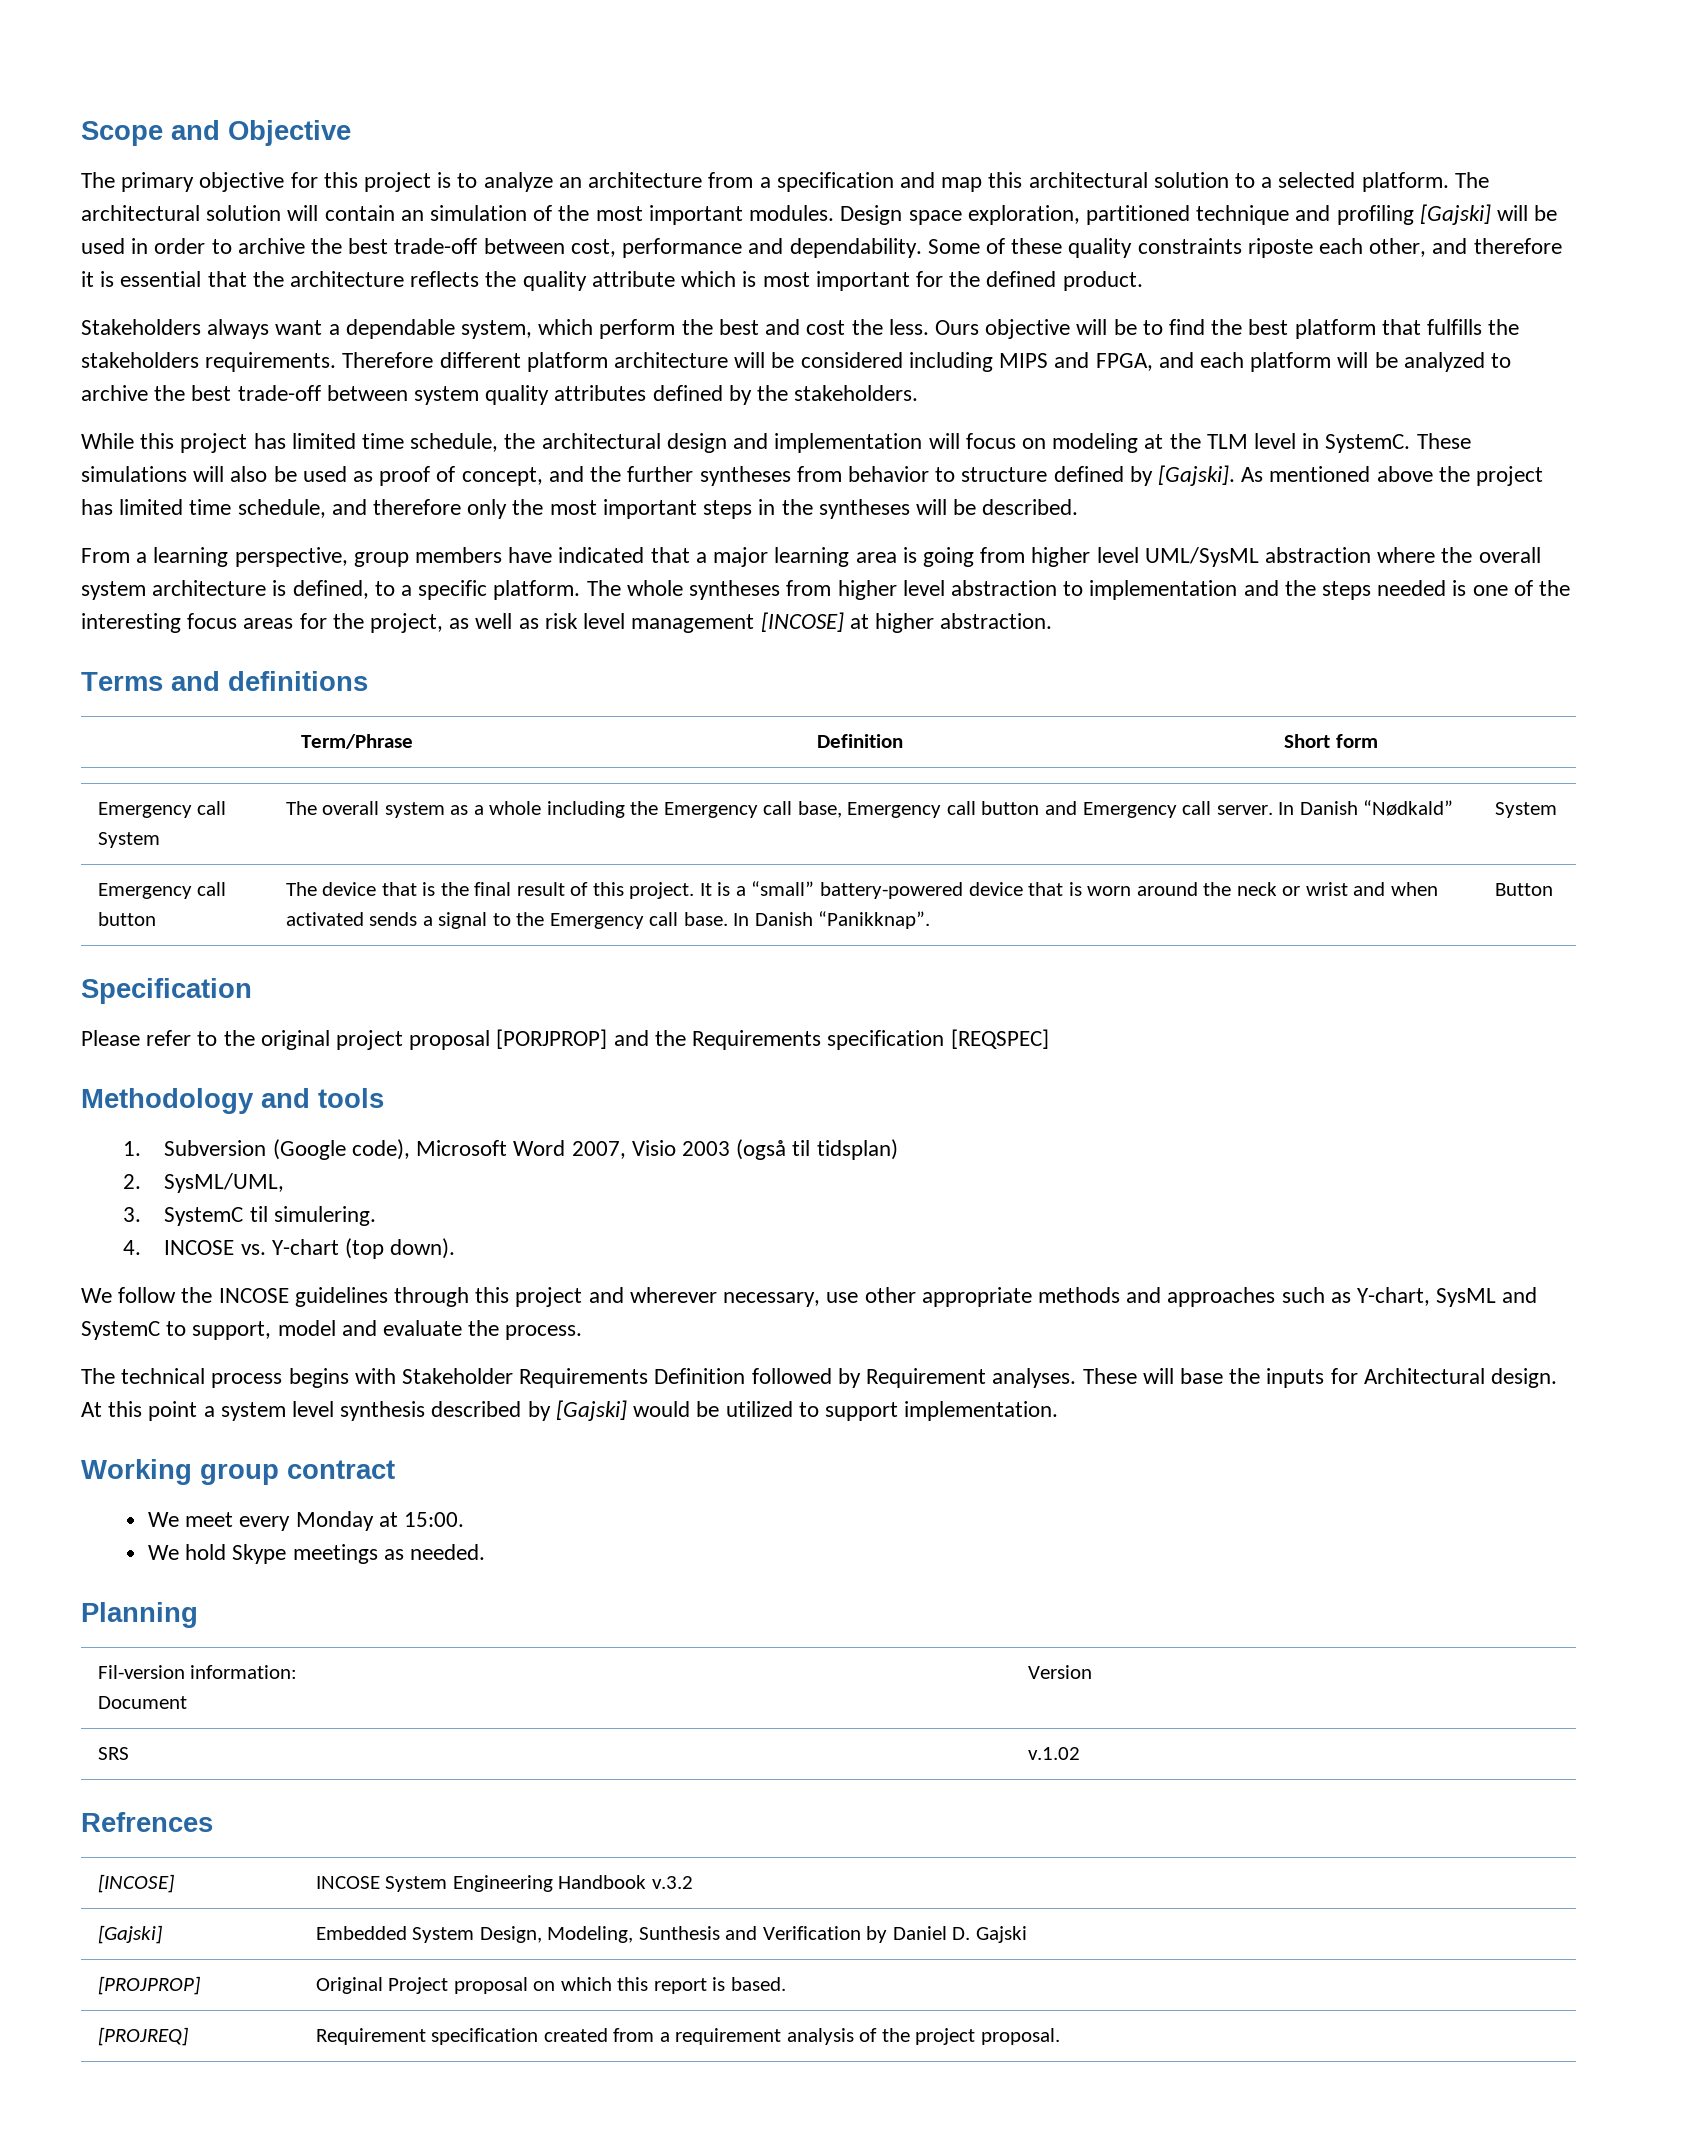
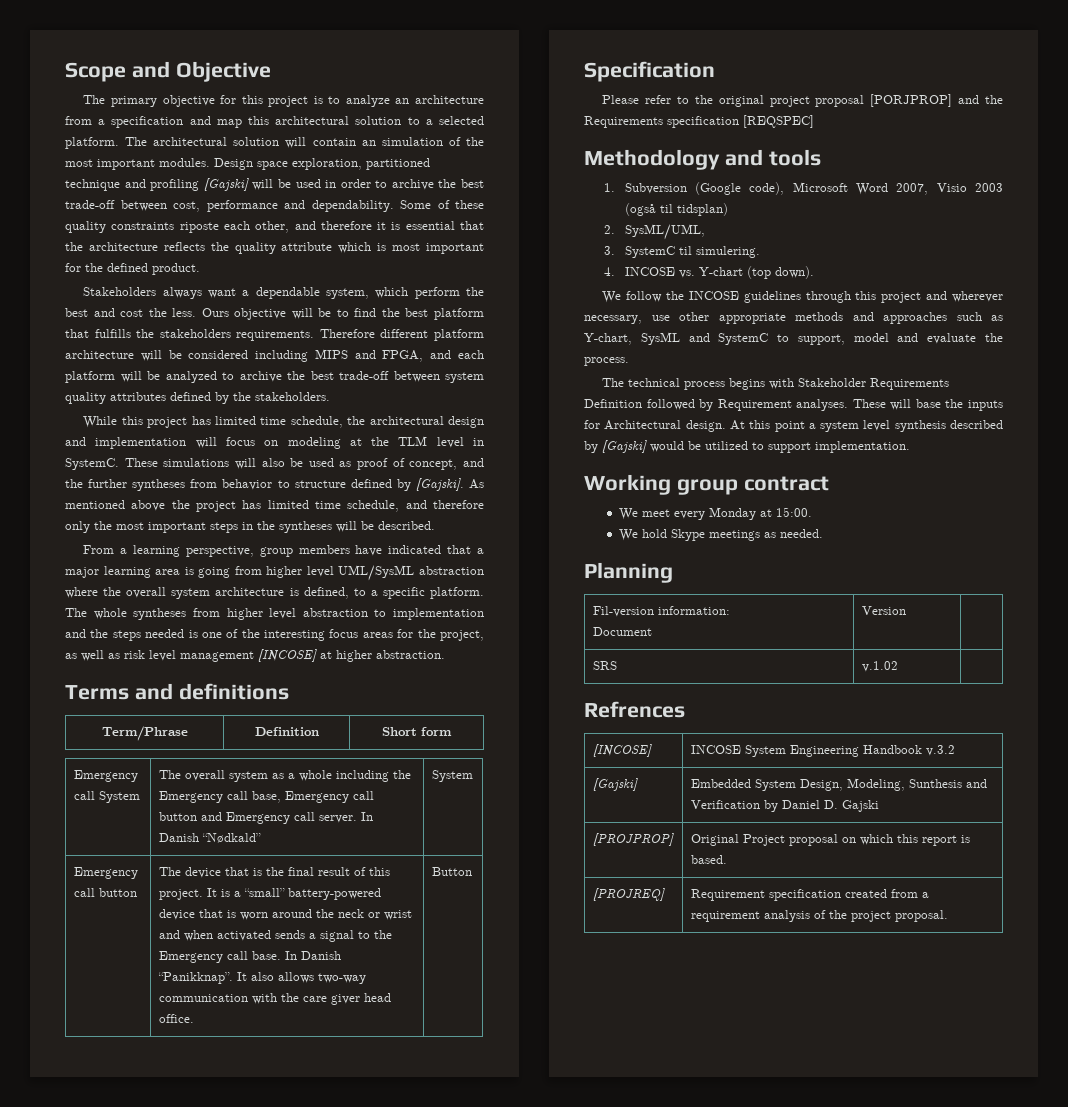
+ It also allows two-way communication with the care giver head office.

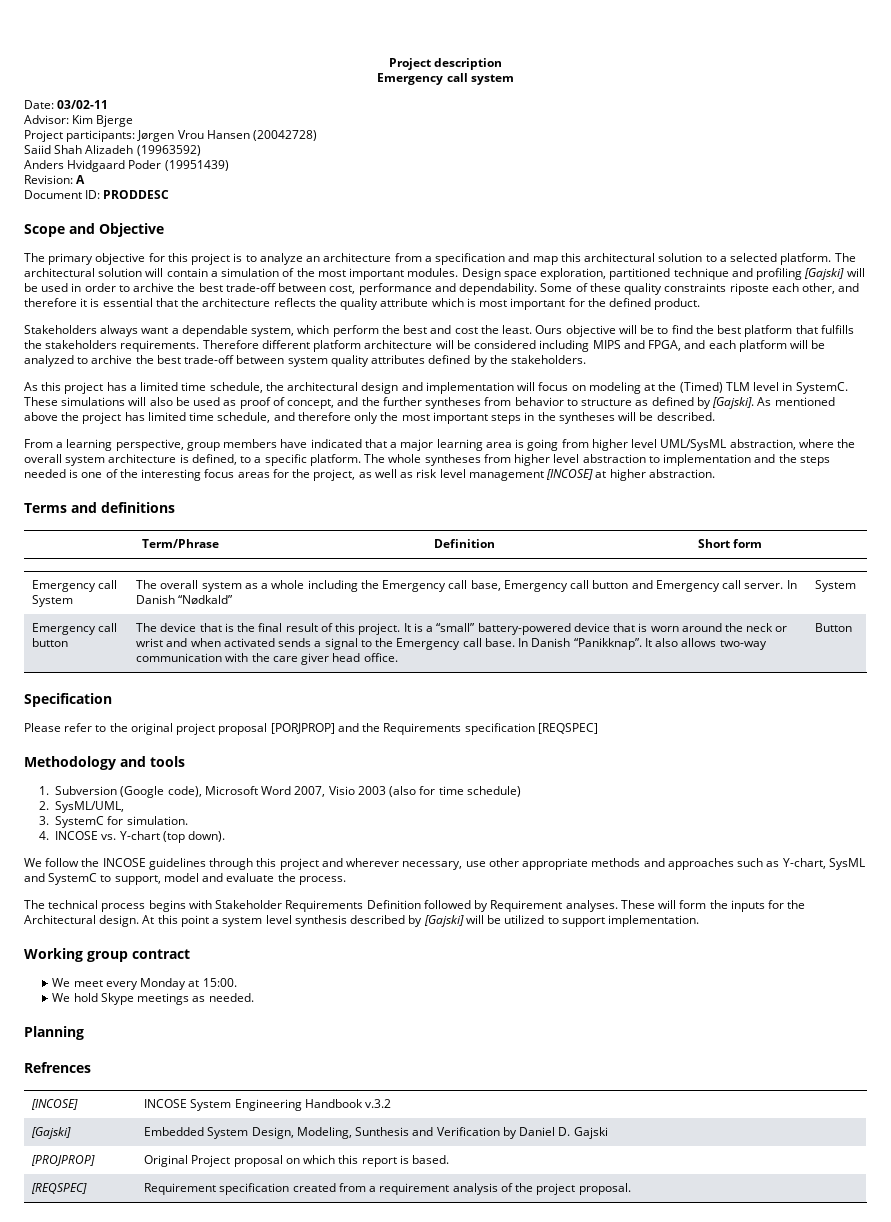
+ Project description
+ Emergency call system
+ Date: 03/02-11
+ Advisor: Kim Bjerge
+ Project participants: Jørgen Vrou Hansen (20042728)
+ Saiid Shah Alizadeh (19963592)
+ Anders Hvidgaard Poder (19951439)
+ Revision: A
+ Document ID: PRODDESC
- The architectural solution will contain an simulation of the most important modules.
+ The architectural solution will contain a simulation of the most important modules.
- Stakeholders always want a dependable system, which perform the best and cost the less.
+ Stakeholders always want a dependable system, which perform the best and cost the least.
- While this project has limited time schedule, the architectural design and implementation will focus on modeling at the TLM level in SystemC.
+ As this project has a limited time schedule, the architectural design and implementation will focus on modeling at the (Timed) TLM level in SystemC.
- These simulations will also be used as proof of concept, and the further syntheses from behavior to structure defined by [Gajski].
+ These simulations will also be used as proof of concept, and the further syntheses from behavior to structure as defined by [Gajski].
- From a learning perspective, group members have indicated that a major learning area is going from higher level UML/SysML abstraction where the overall system architecture is defined, to a specific platform.
+ From a learning perspective, group members have indicated that a major learning area is going from higher level UML/SysML abstraction, where the overall system architecture is defined, to a specific platform.
- 1. Subversion (Google code), Microsoft Word 2007, Visio 2003 (også til tidsplan)
+ 1. Subversion (Google code), Microsoft Word 2007, Visio 2003 (also for time schedule)
- 3. SystemC til simulering.
+ 3. SystemC for simulation.
- These will base the inputs for Architectural design.
+ These will form the inputs for the Architectural design.
- At this point a system level synthesis described by [Gajski] would be utilized to support implementation.
+ At this point a system level synthesis described by [Gajski] will be utilized to support implementation.
- Fil-version information:
- Document | Version |
- SRS | v.1.02 |
- [PROJREQ] | Requirement specification created from a requirement analysis of the project proposal.
+ [REQSPEC] | Requirement specification created from a requirement analysis of the project proposal.

